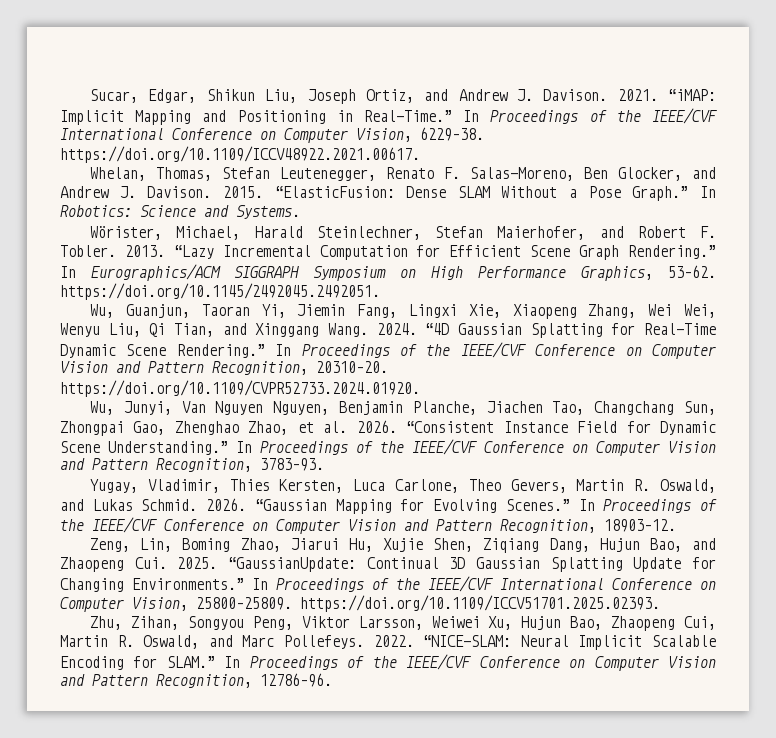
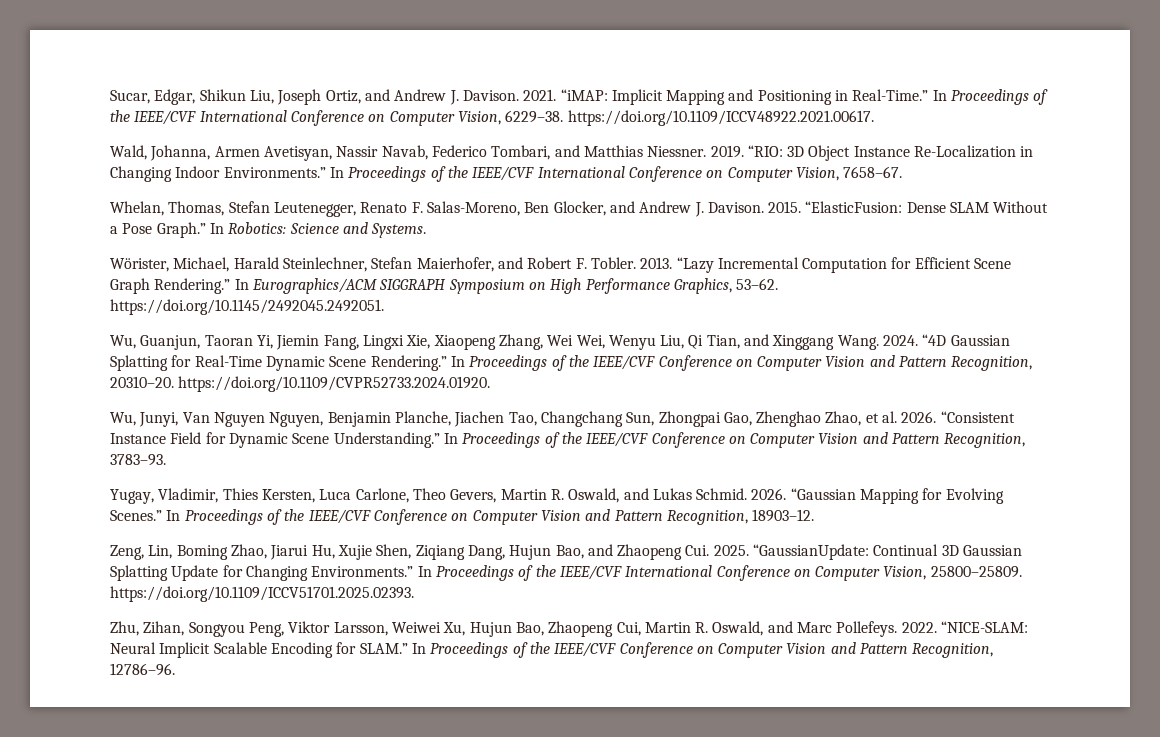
+ Wald, Johanna, Armen Avetisyan, Nassir Navab, Federico Tombari, and Matthias Niessner. 2019. “RIO: 3D Object Instance Re-Localization in Changing Indoor Environments.” In Proceedings of the IEEE/CVF International Conference on Computer Vision, 7658–67.

